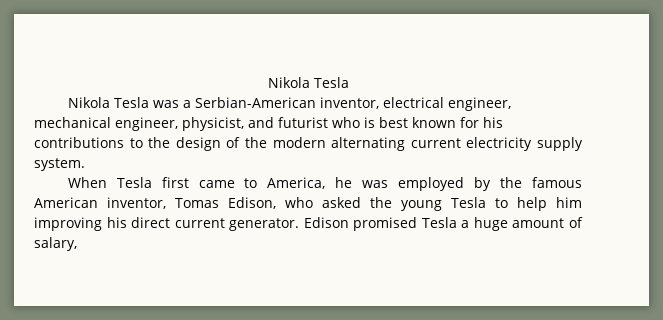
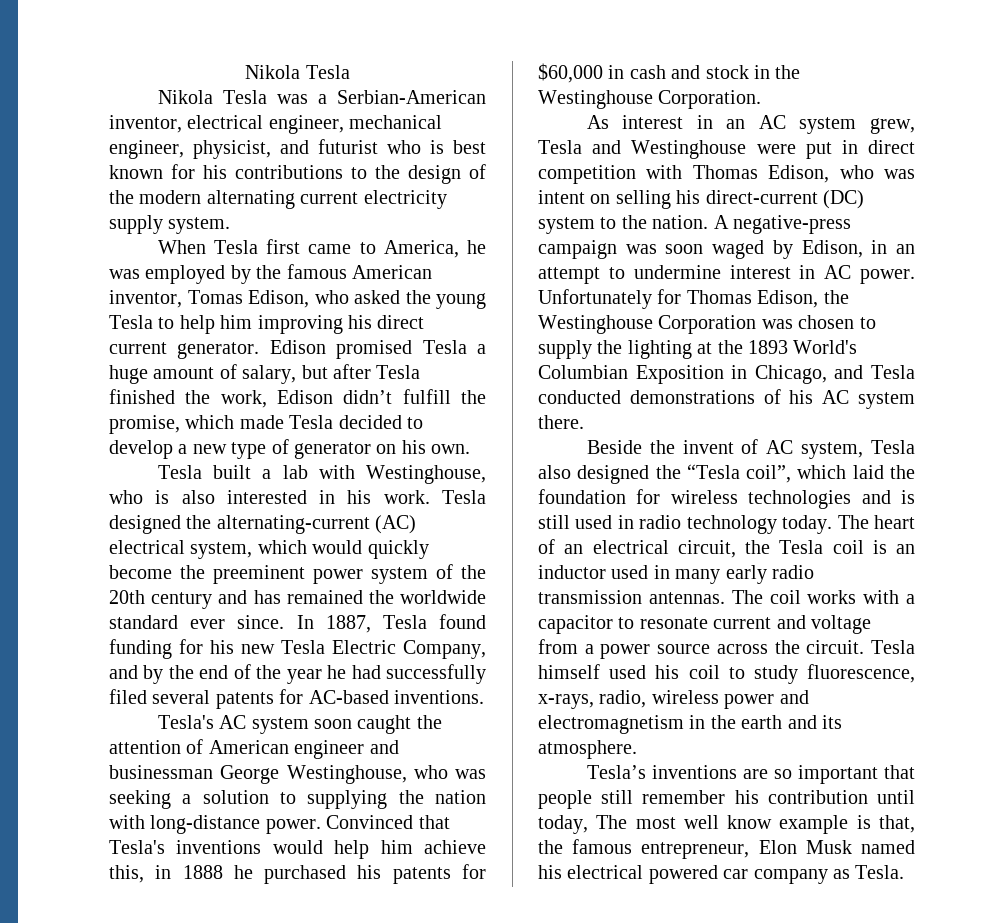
- Edison promised Tesla a huge amount of salary,
+ Edison promised Tesla a huge amount of salary, but after Tesla finished the work, Edison didn’t fulfill the promise, which made Tesla decided to develop a new type of generator on his own.
+ Tesla built a lab with Westinghouse, who is also interested in his work. Tesla designed the alternating-current (AC) electrical system, which would quickly become the preeminent power system of the 20th century and has remained the worldwide standard ever since. In 1887, Tesla found funding for his new Tesla Electric Company, and by the end of the year he had successfully filed several patents for AC-based inventions.
+ Tesla's AC system soon caught the attention of American engineer and businessman George Westinghouse, who was seeking a solution to supplying the nation with long-distance power. Convinced that Tesla's inventions would help him achieve this, in 1888 he purchased his patents for $60,000 in cash and stock in the Westinghouse Corporation.
+ As interest in an AC system grew, Tesla and Westinghouse were put in direct competition with Thomas Edison, who was intent on selling his direct-current (DC) system to the nation. A negative-press campaign was soon waged by Edison, in an attempt to undermine interest in AC power. Unfortunately for Thomas Edison, the Westinghouse Corporation was chosen to supply the lighting at the 1893 World's Columbian Exposition in Chicago, and Tesla conducted demonstrations of his AC system there.
+ Beside the invent of AC system, Tesla also designed the “Tesla coil”, which laid the foundation for wireless technologies and is still used in radio technology today. The heart of an electrical circuit, the Tesla coil is an inductor used in many early radio transmission antennas. The coil works with a capacitor to resonate current and voltage from a power source across the circuit. Tesla himself used his coil to study fluorescence, x-rays, radio, wireless power and electromagnetism in the earth and its atmosphere.
+ Tesla’s inventions are so important that people still remember his contribution until today, The most well know example is that, the famous entrepreneur, Elon Musk named his electrical powered car company as Tesla.

